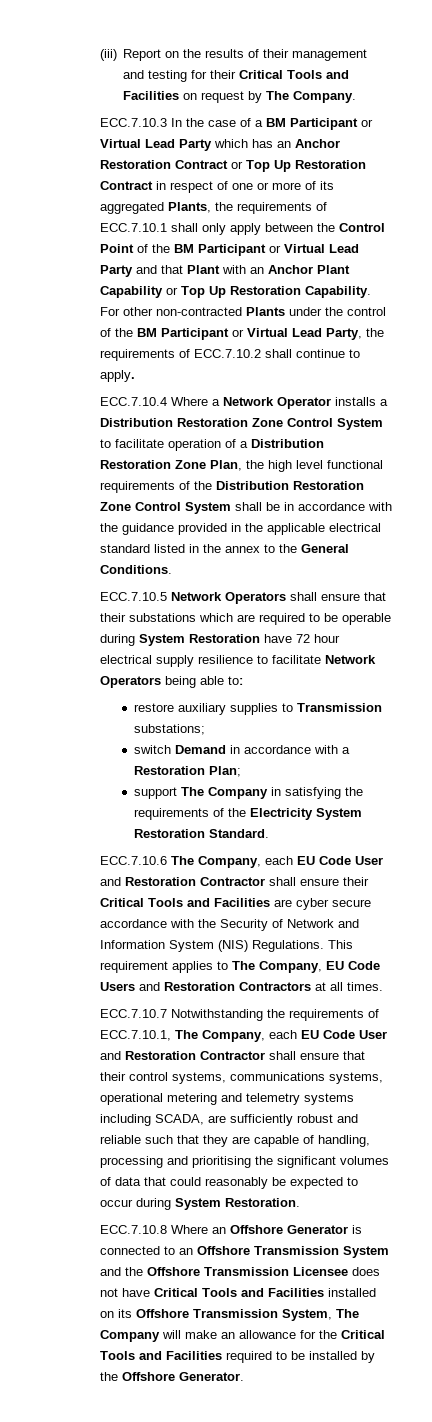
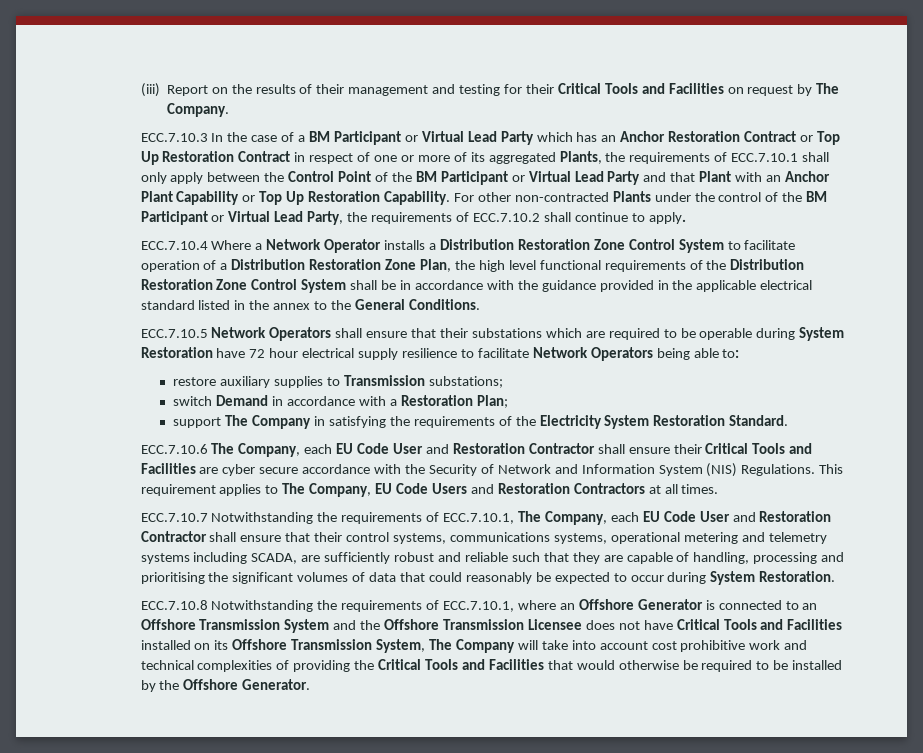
- ECC.7.10.8 Where an Offshore Generator is connected to an Offshore Transmission System and the Offshore Transmission Licensee does not have Critical Tools and Facilities installed on its Offshore Transmission System, The Company will make an allowance for the Critical Tools and Facilities required to be installed by the Offshore Generator.
+ ECC.7.10.8 Notwithstanding the requirements of ECC.7.10.1, where an Offshore Generator is connected to an Offshore Transmission System and the Offshore Transmission Licensee does not have Critical Tools and Facilities installed on its Offshore Transmission System, The Company will take into account cost prohibitive work and technical complexities of providing the Critical Tools and Facilities that would otherwise be required to be installed by the Offshore Generator.

